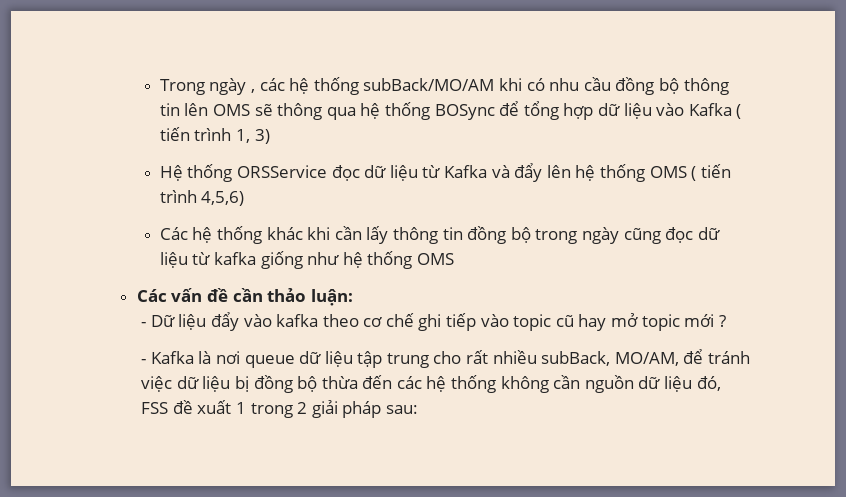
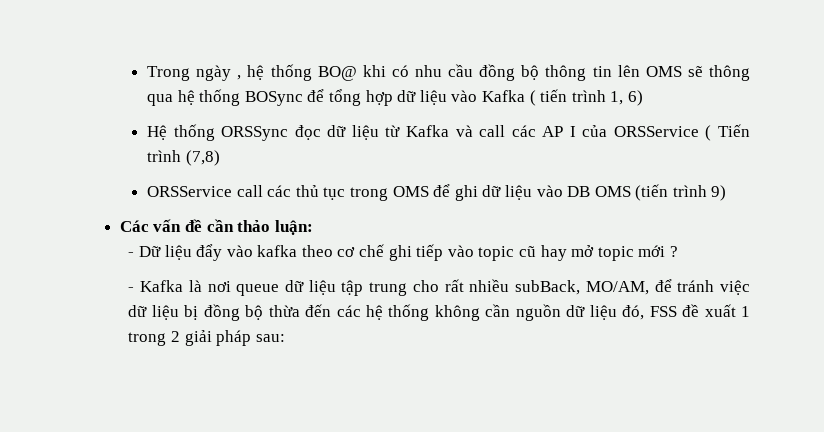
- Trong ngày , các hệ thống subBack/MO/AM khi có nhu cầu đồng bộ thông tin lên OMS sẽ thông qua hệ thống BOSync để tổng hợp dữ liệu vào Kafka ( tiến trình 1, 3)
+ Trong ngày , hệ thống BO@ khi có nhu cầu đồng bộ thông tin lên OMS sẽ thông qua hệ thống BOSync để tổng hợp dữ liệu vào Kafka ( tiến trình 1, 6)
- Hệ thống ORSService đọc dữ liệu từ Kafka và đẩy lên hệ thống OMS ( tiến trình 4,5,6)
- Các hệ thống khác khi cần lấy thông tin đồng bộ trong ngày cũng đọc dữ liệu từ kafka giống như hệ thống OMS
+ Hệ thống ORSSync đọc dữ liệu từ Kafka và call các AP I của ORSService ( Tiến trình (7,8)
+ ORSService call các thủ tục trong OMS để ghi dữ liệu vào DB OMS (tiến trình 9)

